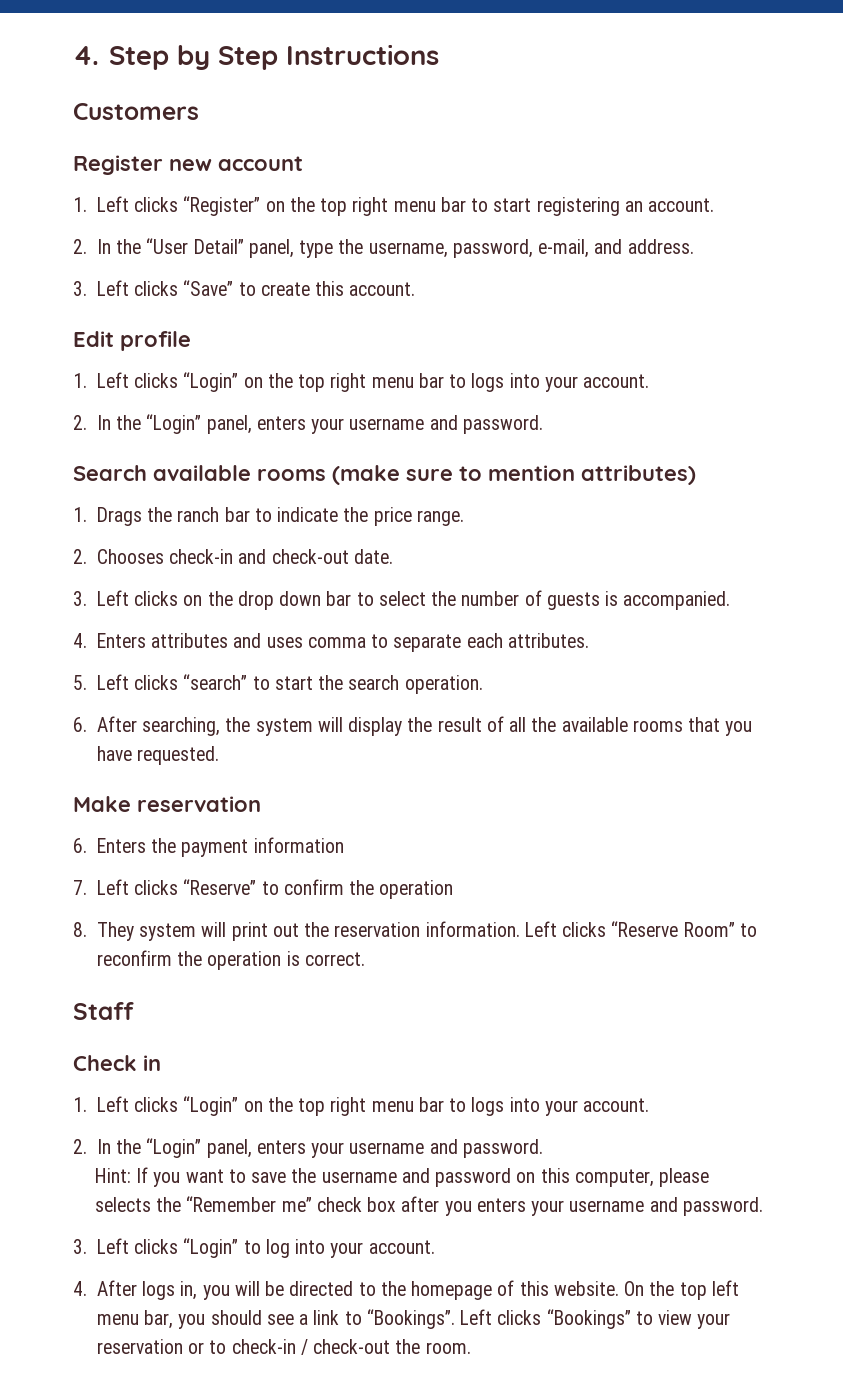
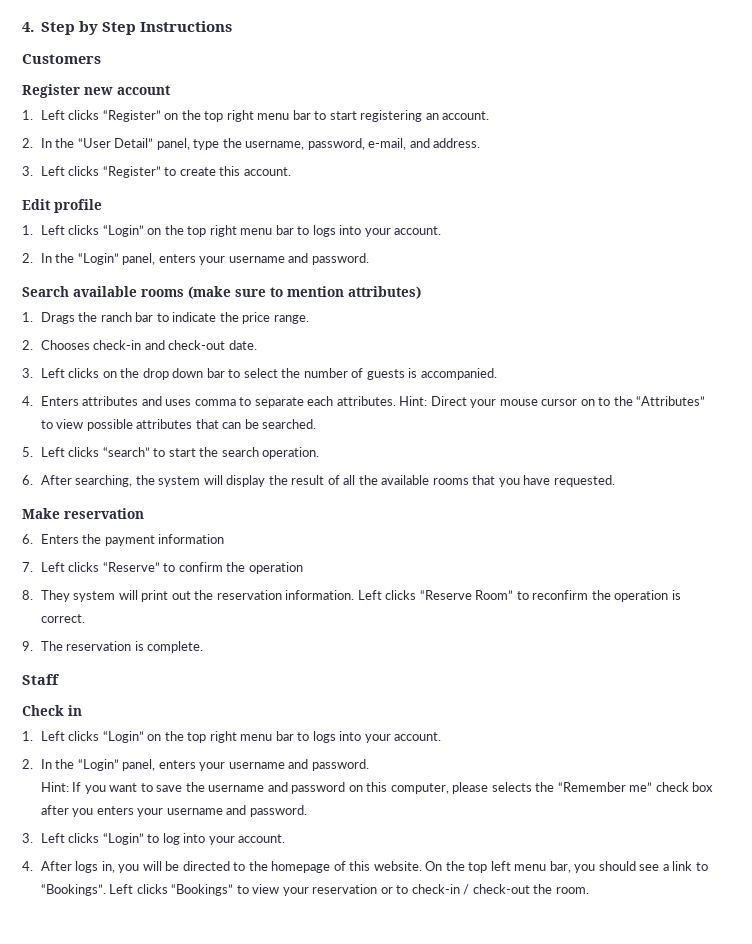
- 3. Left clicks “Save” to create this account.
+ 3. Left clicks “Register” to create this account.
+ Hint: Direct your mouse cursor on to the “Attributes” to view possible attributes that can be searched.
+ 9. The reservation is complete.

